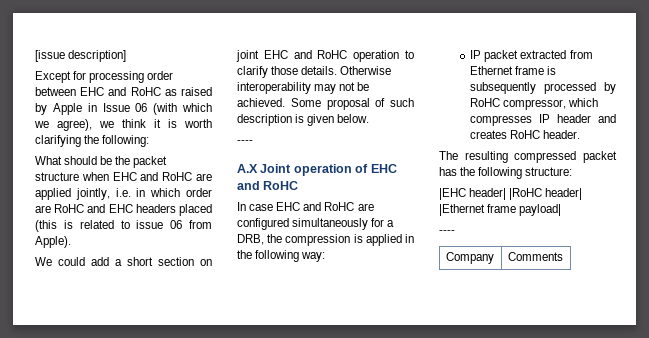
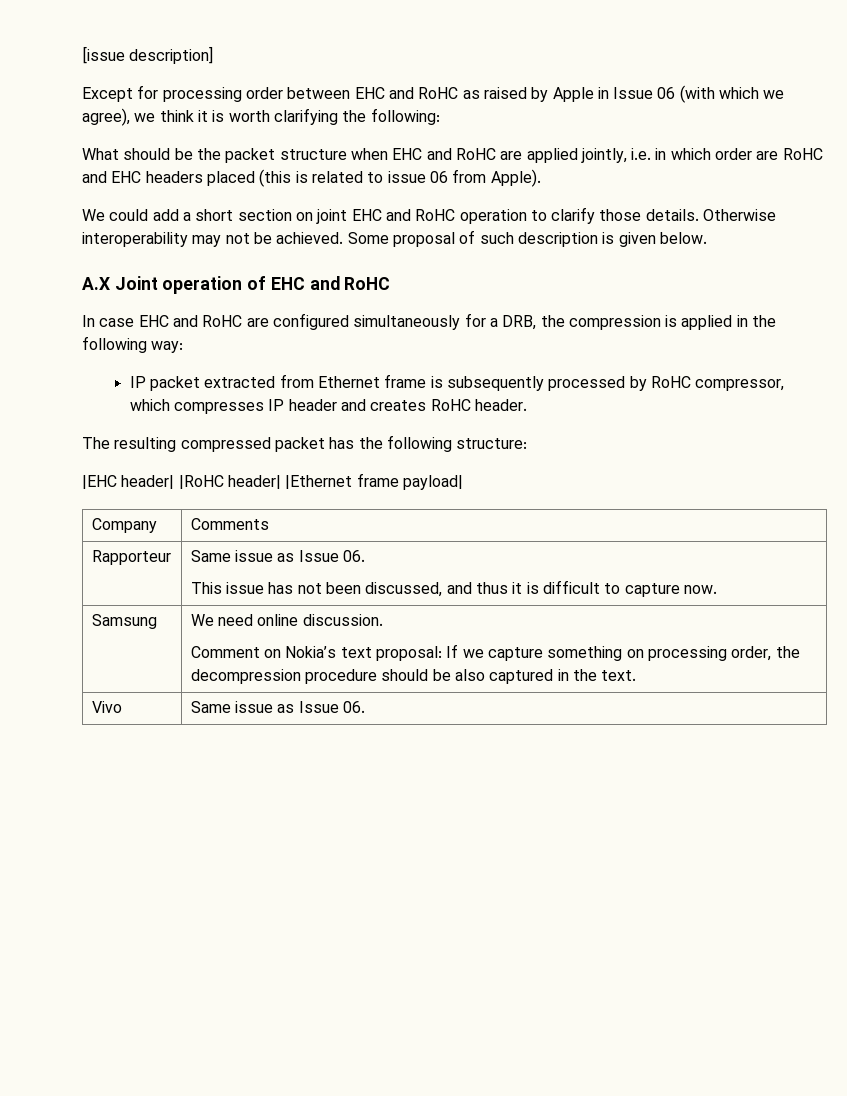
  Some proposal of such description is given below.
- ----
  |EHC header| |RoHC header| |Ethernet frame payload|
- ----
+ Rapporteur | Same issue as Issue 06.
+ This issue has not been discussed, and thus it is difficult to capture now.
+ Samsung | We need online discussion.
+ Comment on Nokia’s text proposal: If we capture something on processing order, the decompression procedure should be also captured in the text.
+ Vivo | Same issue as Issue 06.

